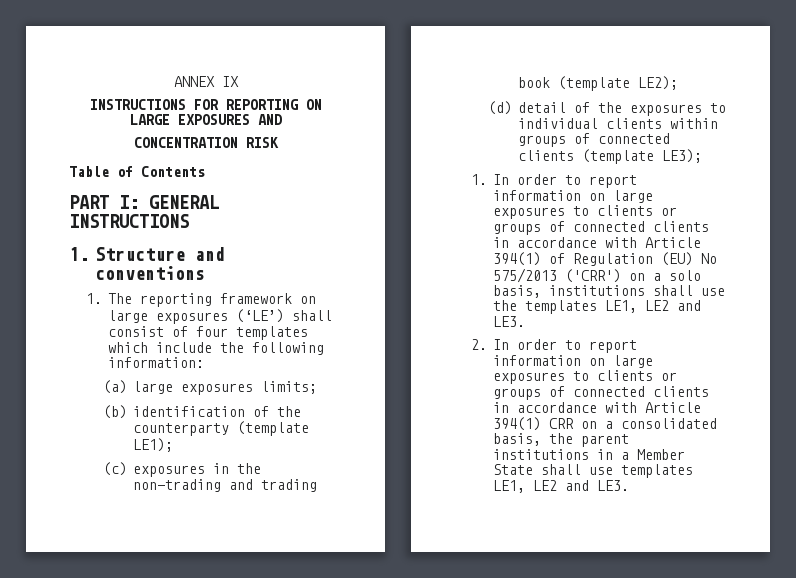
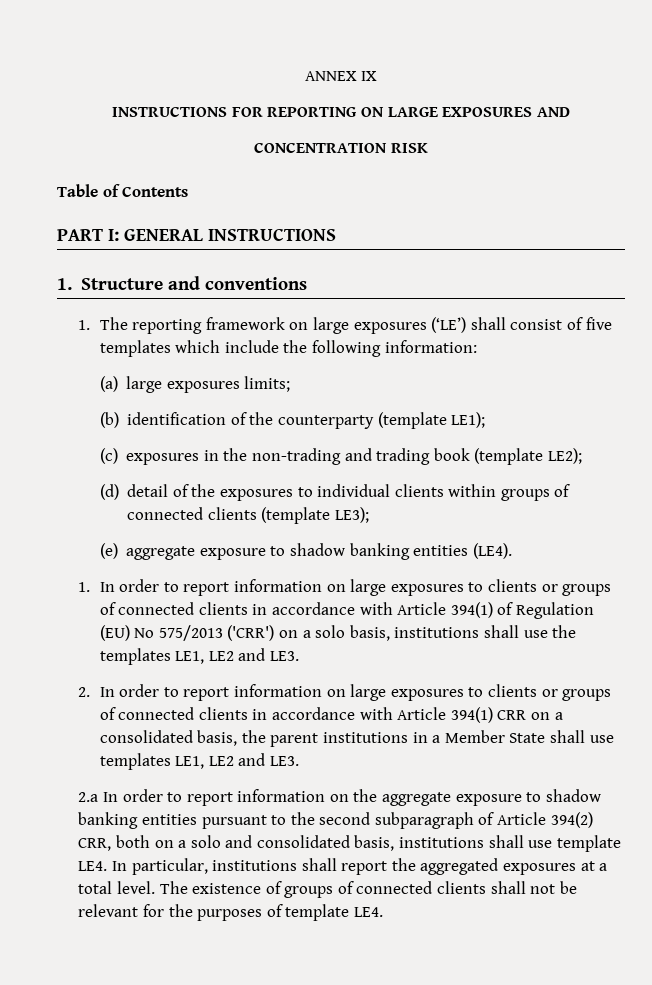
- 1. The reporting framework on large exposures (‘LE’) shall consist of four templates which include the following information:
+ 1. The reporting framework on large exposures (‘LE’) shall consist of five templates which include the following information:
+ (e) aggregate exposure to shadow banking entities (LE4).
+ 2.a In order to report information on the aggregate exposure to shadow banking entities pursuant to the second subparagraph of Article 394(2) CRR, both on a solo and consolidated basis, institutions shall use template LE4. In particular, institutions shall report the aggregated exposures at a total level. The existence of groups of connected clients shall not be relevant for the purposes of template LE4.

